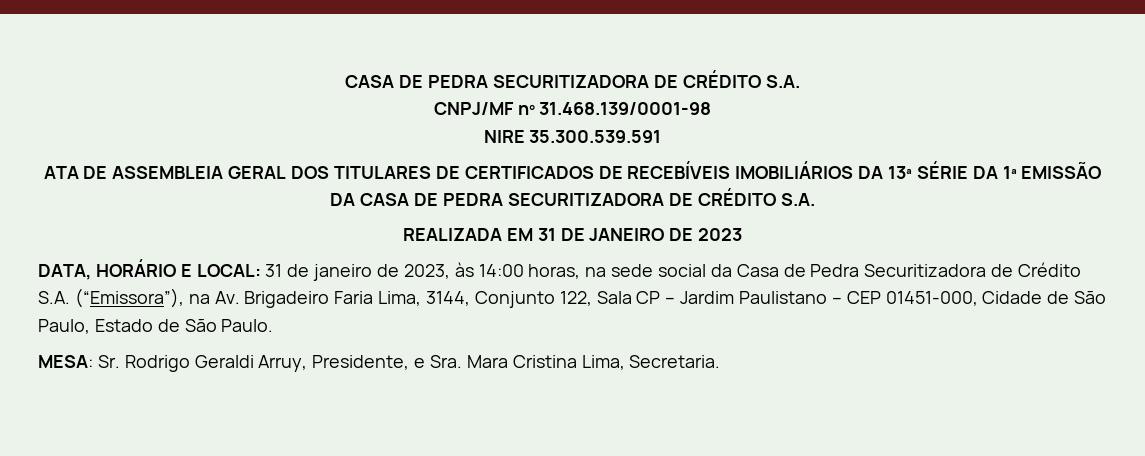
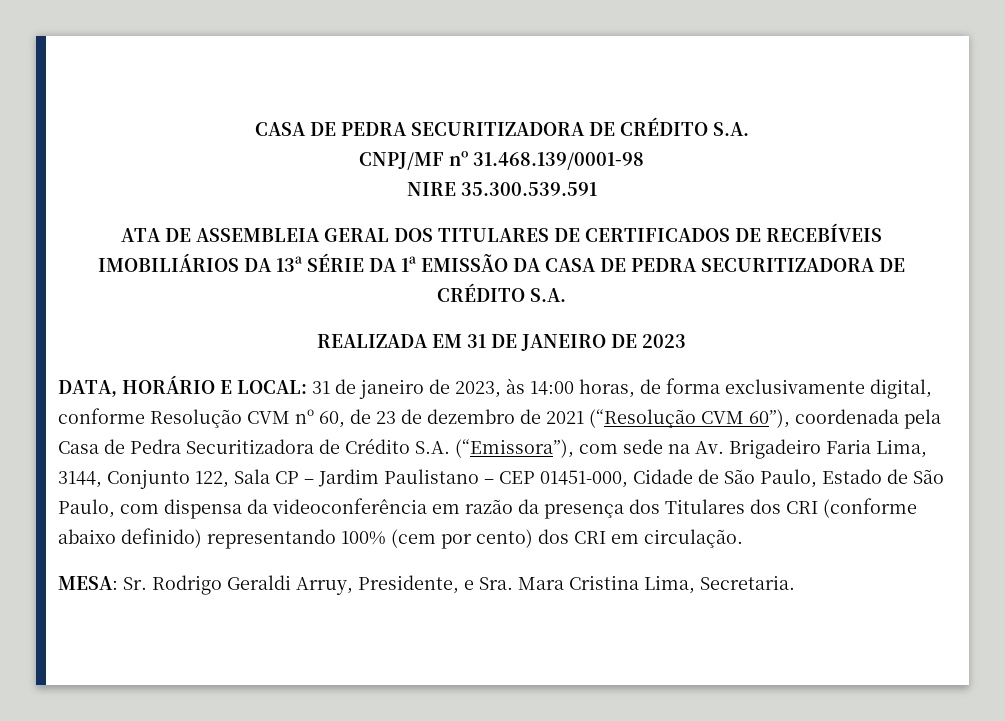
- DATA, HORÁRIO E LOCAL: 31 de janeiro de 2023, às 14:00 horas, na sede social da Casa de Pedra Securitizadora de Crédito S.A. (“Emissora”), na Av. Brigadeiro Faria Lima, 3144, Conjunto 122, Sala CP – Jardim Paulistano – CEP 01451-000, Cidade de São Paulo, Estado de São Paulo.
+ DATA, HORÁRIO E LOCAL: 31 de janeiro de 2023, às 14:00 horas, de forma exclusivamente digital, conforme Resolução CVM nº 60, de 23 de dezembro de 2021 (“Resolução CVM 60”), coordenada pela Casa de Pedra Securitizadora de Crédito S.A. (“Emissora”), com sede na Av. Brigadeiro Faria Lima, 3144, Conjunto 122, Sala CP – Jardim Paulistano – CEP 01451-000, Cidade de São Paulo, Estado de São Paulo, com dispensa da videoconferência em razão da presença dos Titulares dos CRI (conforme abaixo definido) representando 100% (cem por cento) dos CRI em circulação.

